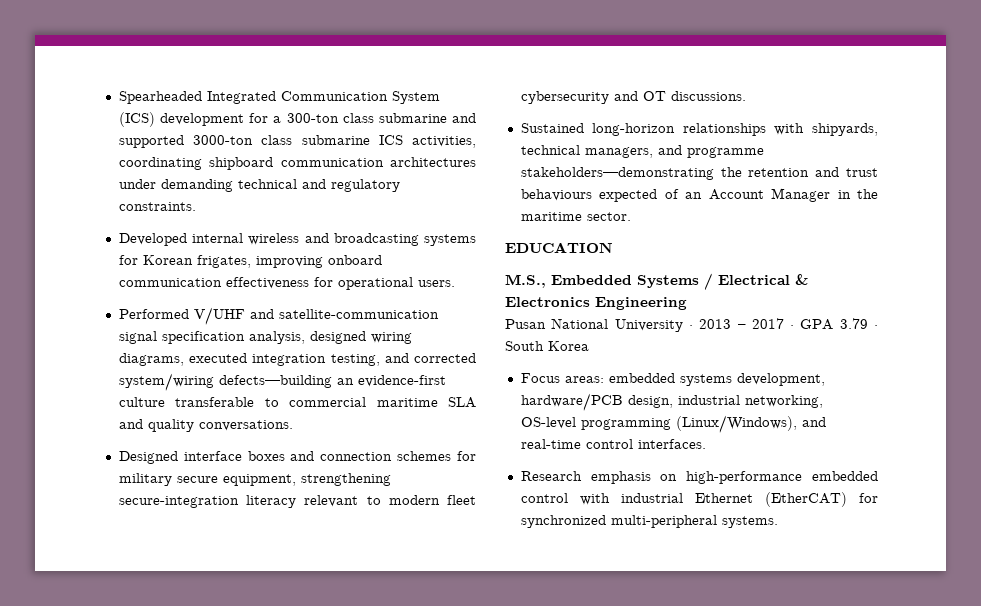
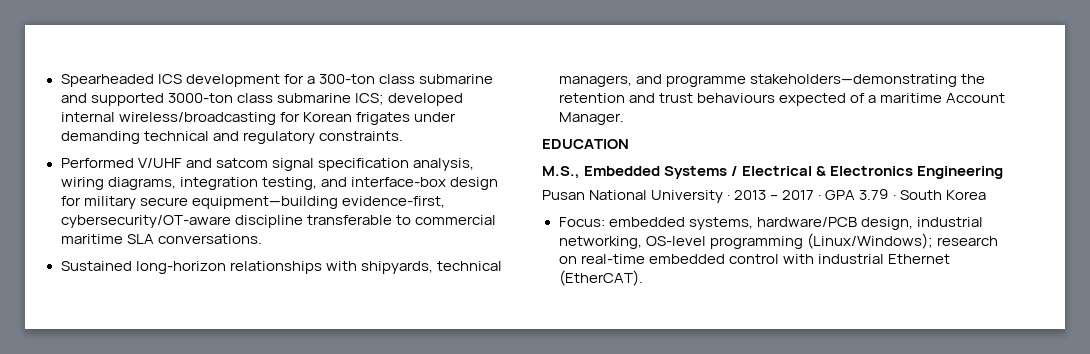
- Spearheaded Integrated Communication System (ICS) development for a 300-ton class submarine and supported 3000-ton class submarine ICS activities, coordinating shipboard communication architectures under demanding technical and regulatory constraints.
+ Spearheaded ICS development for a 300-ton class submarine and supported 3000-ton class submarine ICS; developed internal wireless/broadcasting for Korean frigates under demanding technical and regulatory constraints.
- Developed internal wireless and broadcasting systems for Korean frigates, improving onboard communication effectiveness for operational users.
- Performed V/UHF and satellite-communication signal specification analysis, designed wiring diagrams, executed integration testing, and corrected system/wiring defects—building an evidence-first culture transferable to commercial maritime SLA and quality conversations.
+ Performed V/UHF and satcom signal specification analysis, wiring diagrams, integration testing, and interface-box design for military secure equipment—building evidence-first, cybersecurity/OT-aware discipline transferable to commercial maritime SLA conversations.
- Designed interface boxes and connection schemes for military secure equipment, strengthening secure-integration literacy relevant to modern fleet cybersecurity and OT discussions.
- Sustained long-horizon relationships with shipyards, technical managers, and programme stakeholders—demonstrating the retention and trust behaviours expected of an Account Manager in the maritime sector.
+ Sustained long-horizon relationships with shipyards, technical managers, and programme stakeholders—demonstrating the retention and trust behaviours expected of a maritime Account Manager.
- Focus areas: embedded systems development, hardware/PCB design, industrial networking, OS-level programming (Linux/Windows), and real-time control interfaces.
- Research emphasis on high-performance embedded control with industrial Ethernet (EtherCAT) for synchronized multi-peripheral systems.
+ Focus: embedded systems, hardware/PCB design, industrial networking, OS-level programming (Linux/Windows); research on real-time embedded control with industrial Ethernet (EtherCAT).

